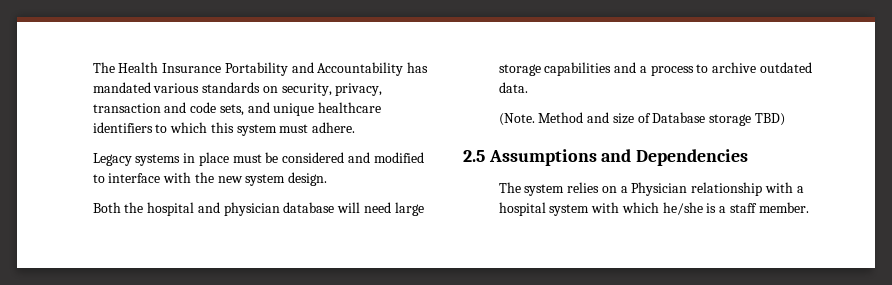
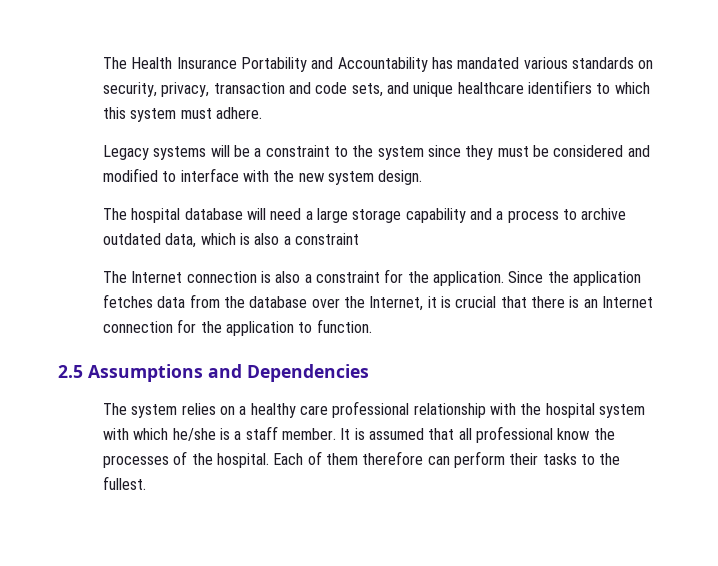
- Legacy systems in place must be considered and modified to interface with the new system design.
+ Legacy systems will be a constraint to the system since they must be considered and modified to interface with the new system design.
- Both the hospital and physician database will need large storage capabilities and a process to archive outdated data.
- (Note. Method and size of Database storage TBD)
+ The hospital database will need a large storage capability and a process to archive outdated data, which is also a constraint
+ The Internet connection is also a constraint for the application. Since the application fetches data from the database over the Internet, it is crucial that there is an Internet connection for the application to function.
- The system relies on a Physician relationship with a hospital system with which he/she is a staff member.
+ The system relies on a healthy care professional relationship with the hospital system with which he/she is a staff member.
+ It is assumed that all professional know the processes of the hospital. Each of them therefore can perform their tasks to the fullest.

